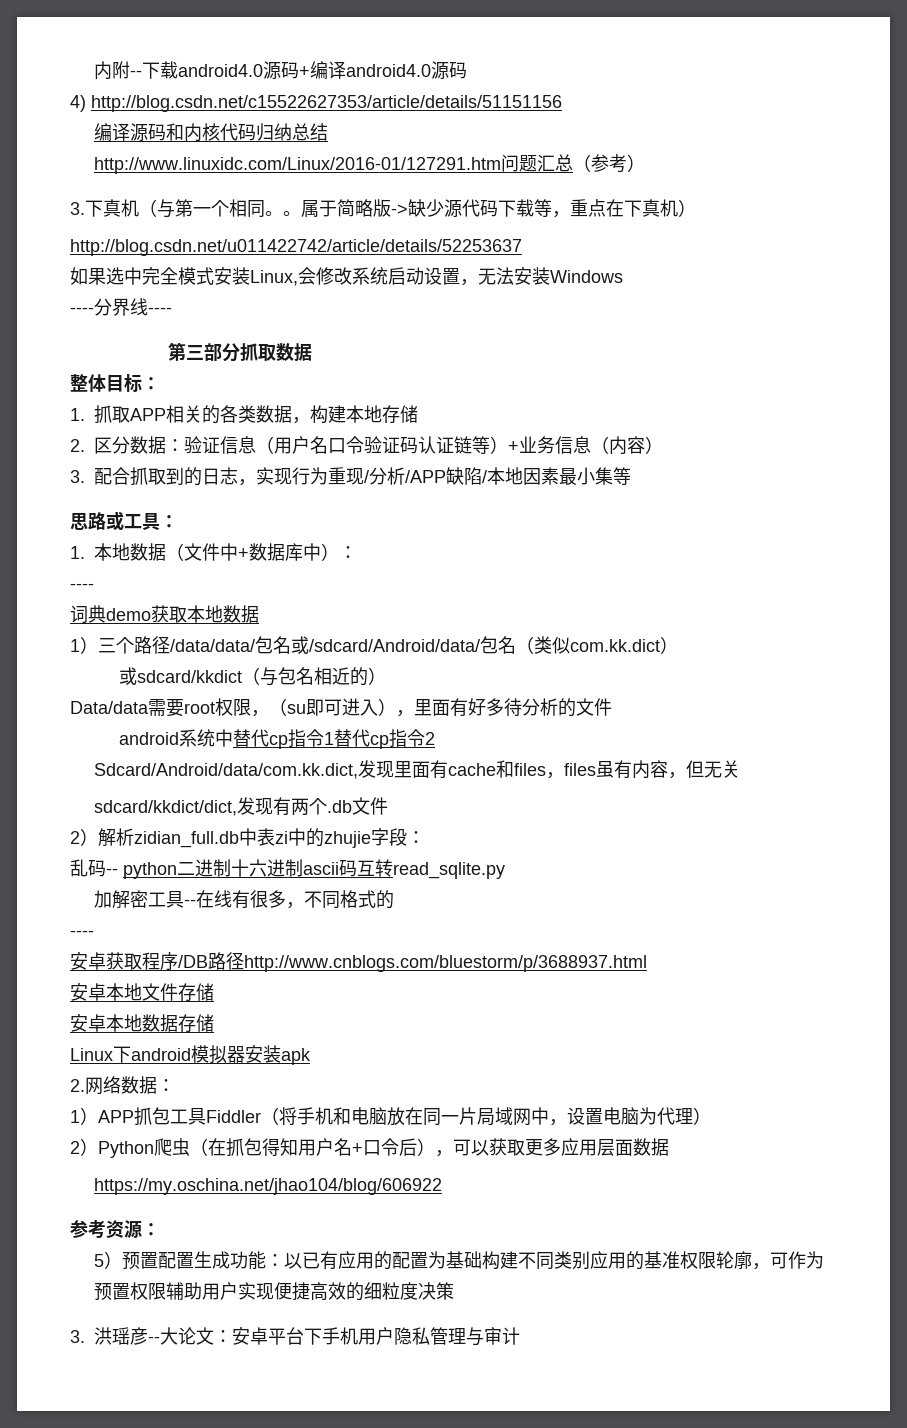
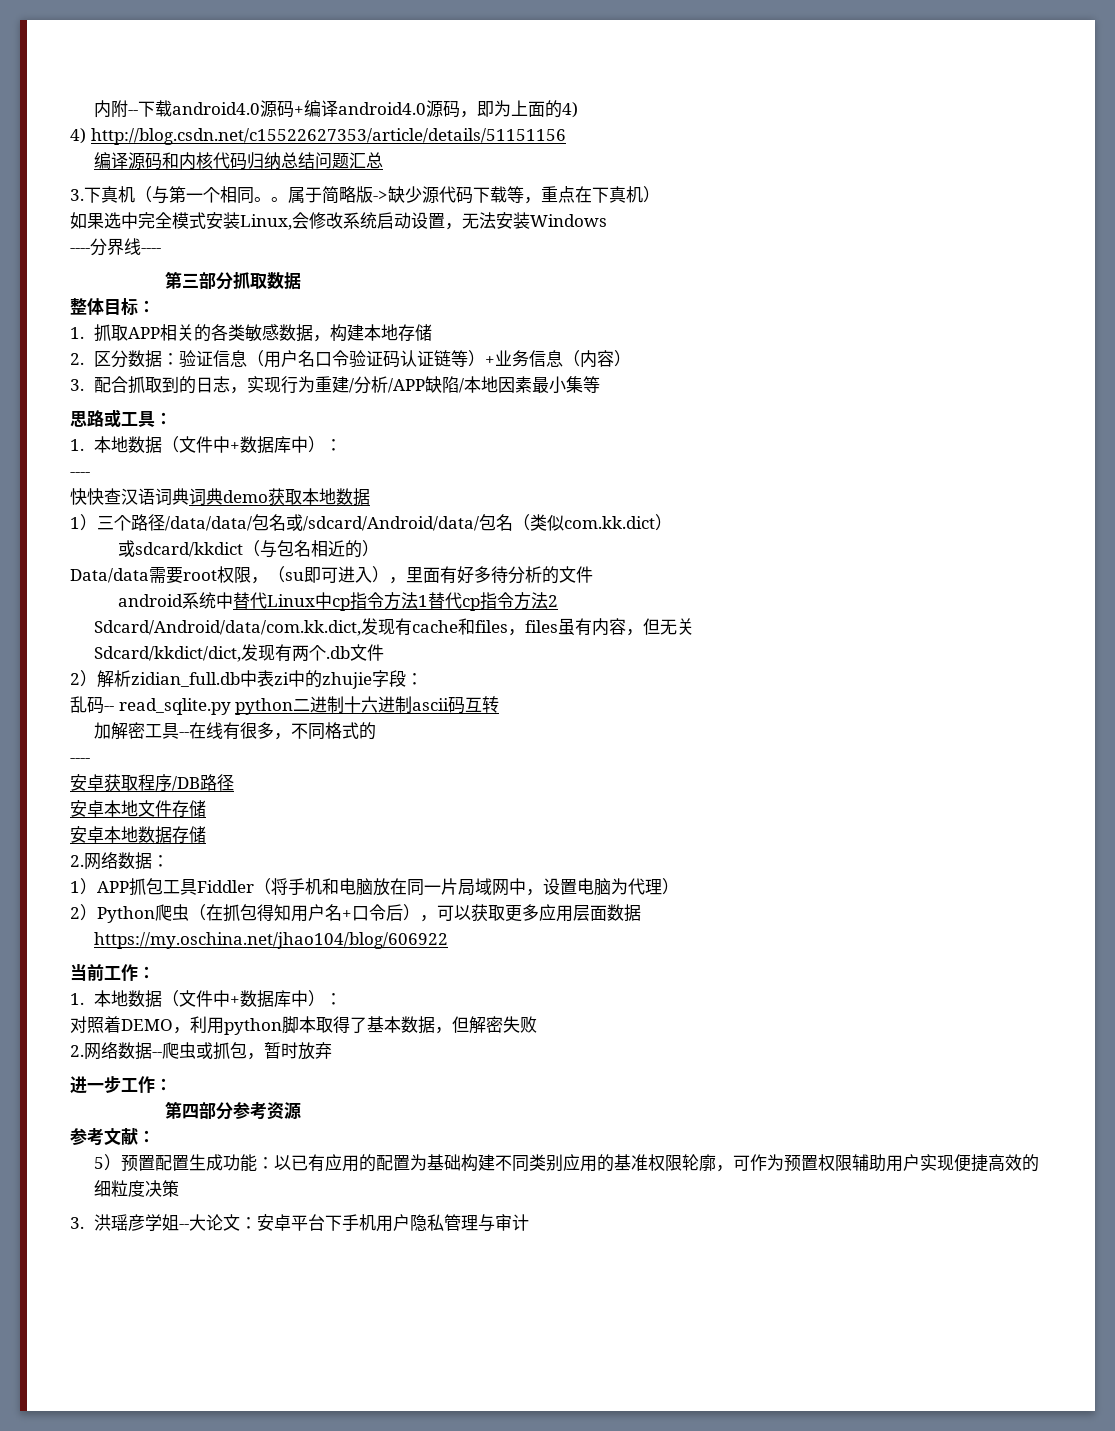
- 内附--下载android4.0源码+编译android4.0源码
+ 内附--下载android4.0源码+编译android4.0源码，即为上面的4)
- 编译源码和内核代码归纳总结
- http://www.linuxidc.com/Linux/2016-01/127291.htm问题汇总（参考）
+ 编译源码和内核代码归纳总结问题汇总
- http://blog.csdn.net/u011422742/article/details/52253637
- 1.抓取APP相关的各类数据，构建本地存储
+ 1.抓取APP相关的各类敏感数据，构建本地存储
- 3.配合抓取到的日志，实现行为重现/分析/APP缺陷/本地因素最小集等
+ 3.配合抓取到的日志，实现行为重建/分析/APP缺陷/本地因素最小集等
- 词典demo获取本地数据
+ 快快查汉语词典词典demo获取本地数据
- android系统中替代cp指令1替代cp指令2
+ android系统中替代Linux中cp指令方法1替代cp指令方法2
- Sdcard/Android/data/com.kk.dict,发现里面有cache和files，files虽有内容，但无关
+ Sdcard/Android/data/com.kk.dict,发现有cache和files，files虽有内容，但无关
- sdcard/kkdict/dict,发现有两个.db文件
+ Sdcard/kkdict/dict,发现有两个.db文件
- 乱码-- python二进制十六进制ascii码互转read_sqlite.py
+ 乱码-- read_sqlite.py python二进制十六进制ascii码互转
- 安卓获取程序/DB路径http://www.cnblogs.com/bluestorm/p/3688937.html
+ 安卓获取程序/DB路径
- Linux下android模拟器安装apk
- 参考资源：
+ 当前工作：
+ 1.本地数据（文件中+数据库中）：
+ 对照着DEMO，利用python脚本取得了基本数据，但解密失败
+ 2.网络数据--爬虫或抓包，暂时放弃
+ 进一步工作：
+ 第四部分参考资源
+ 参考文献：
- 3.洪瑶彦--大论文：安卓平台下手机用户隐私管理与审计
+ 3.洪瑶彦学姐--大论文：安卓平台下手机用户隐私管理与审计

